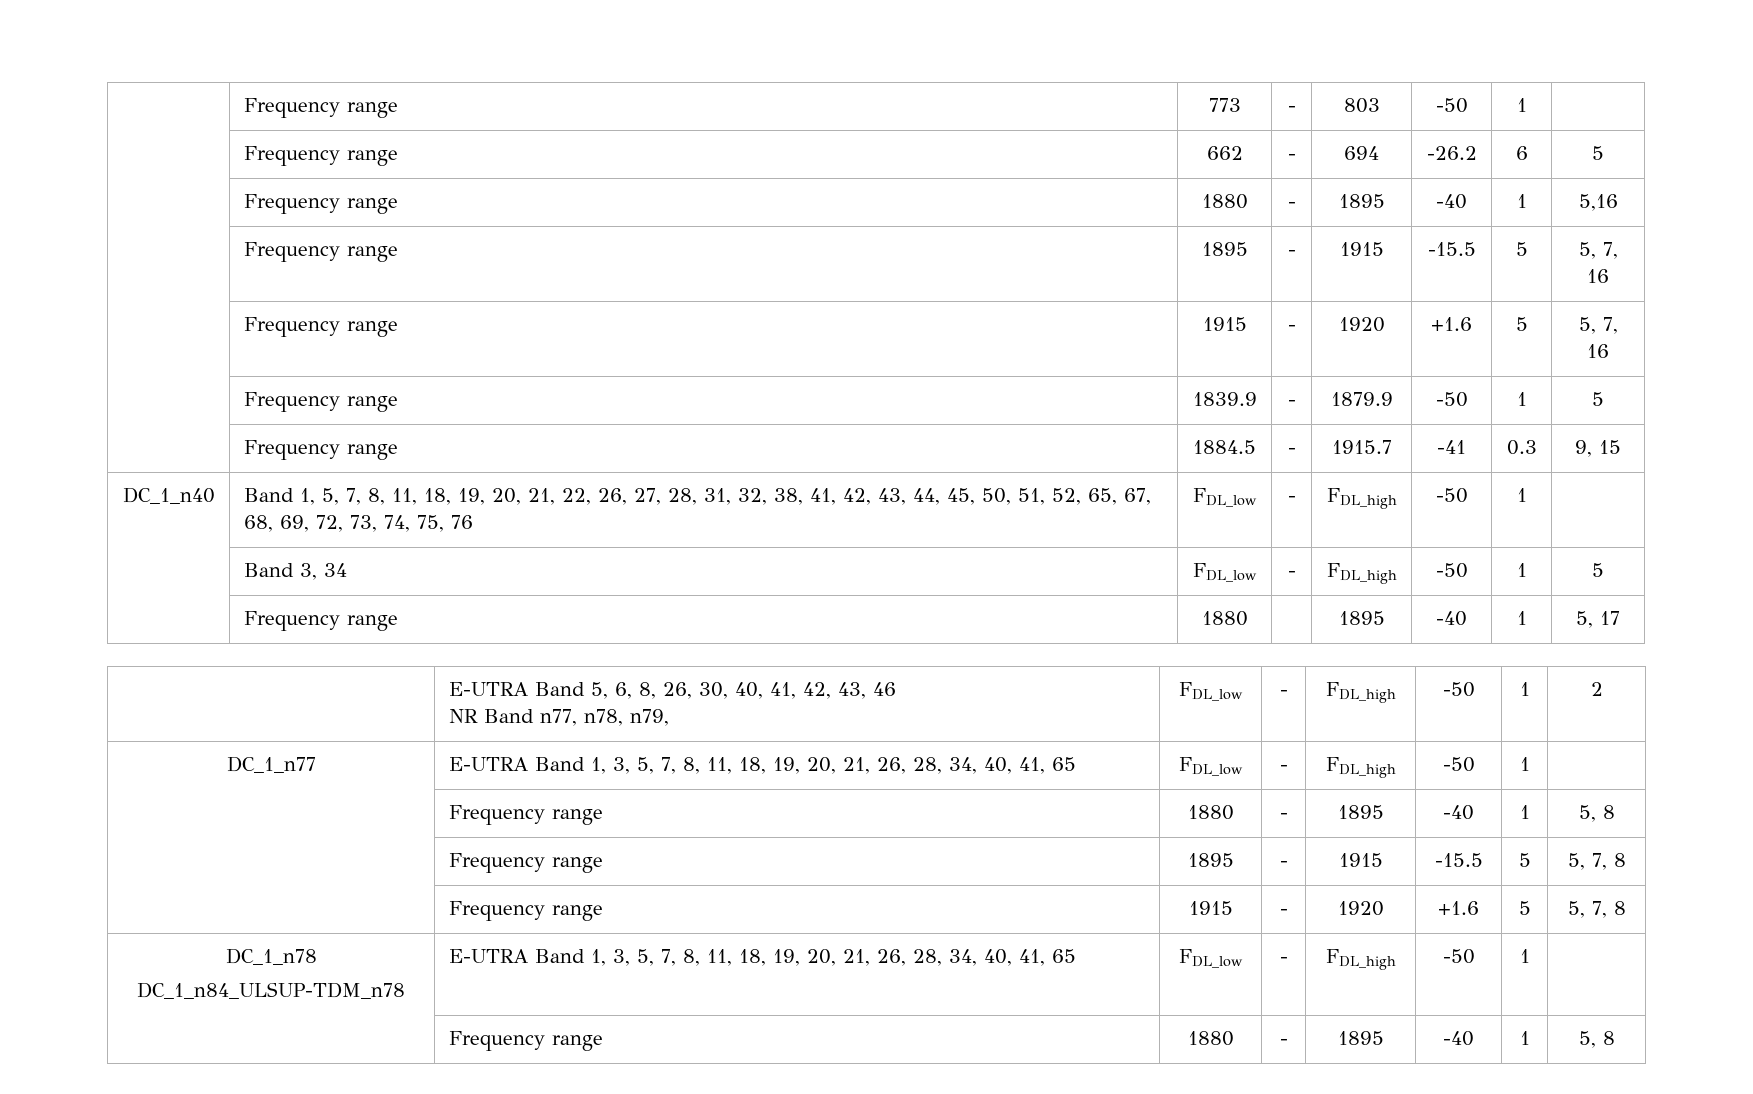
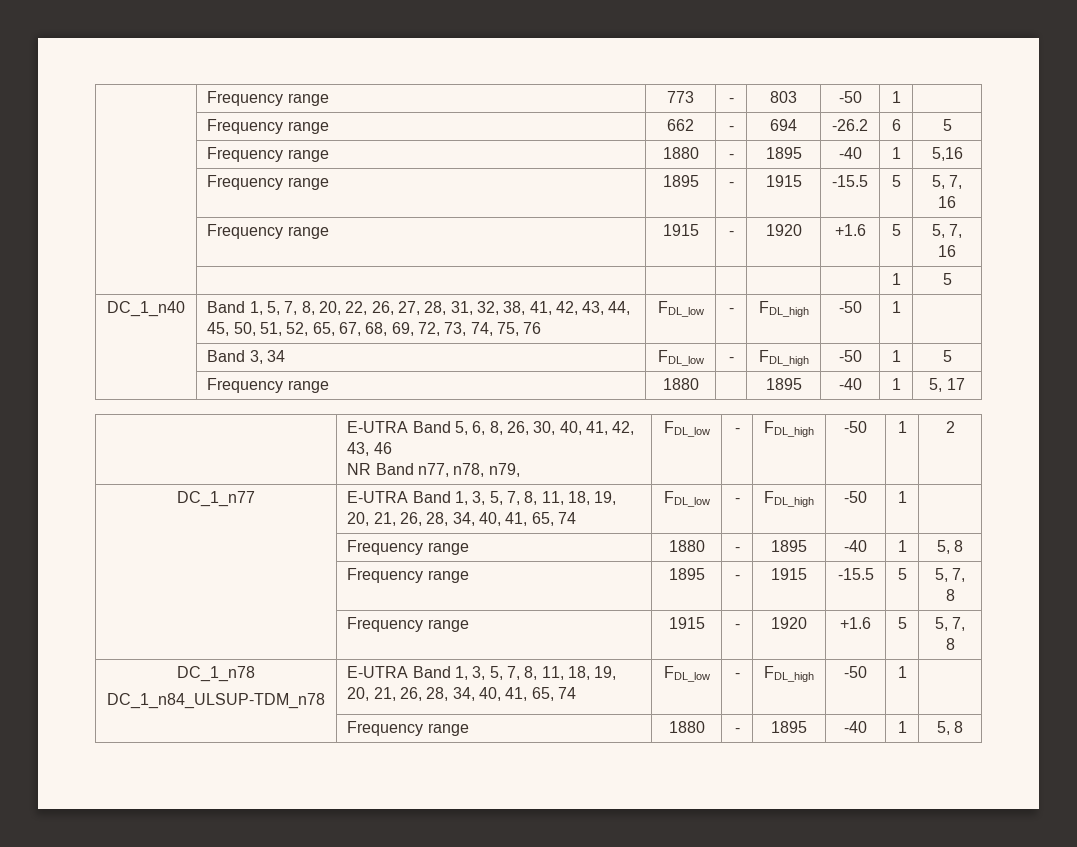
- | Frequency range | 1839.9 | - | 1879.9 | -50 | 1 | 5
- | Frequency range | 1884.5 | - | 1915.7 | -41 | 0.3 | 9, 15
+ | | | | | | 1 | 5
- DC_1_n40 | Band 1, 5, 7, 8, 11, 18, 19, 20, 21, 22, 26, 27, 28, 31, 32, 38, 41, 42, 43, 44, 45, 50, 51, 52, 65, 67, 68, 69, 72, 73, 74, 75, 76 | FDL_low | - | FDL_high | -50 | 1 |
+ DC_1_n40 | Band 1, 5, 7, 8, 20, 22, 26, 27, 28, 31, 32, 38, 41, 42, 43, 44, 45, 50, 51, 52, 65, 67, 68, 69, 72, 73, 74, 75, 76 | FDL_low | - | FDL_high | -50 | 1 |
- DC_1_n77 | E-UTRA Band 1, 3, 5, 7, 8, 11, 18, 19, 20, 21, 26, 28, 34, 40, 41, 65 | FDL_low | - | FDL_high | -50 | 1 |
+ DC_1_n77 | E-UTRA Band 1, 3, 5, 7, 8, 11, 18, 19, 20, 21, 26, 28, 34, 40, 41, 65, 74 | FDL_low | - | FDL_high | -50 | 1 |
  DC_1_n78
- DC_1_n84_ULSUP-TDM_n78 | E-UTRA Band 1, 3, 5, 7, 8, 11, 18, 19, 20, 21, 26, 28, 34, 40, 41, 65 | FDL_low | - | FDL_high | -50 | 1 |
+ DC_1_n84_ULSUP-TDM_n78 | E-UTRA Band 1, 3, 5, 7, 8, 11, 18, 19, 20, 21, 26, 28, 34, 40, 41, 65, 74 | FDL_low | - | FDL_high | -50 | 1 |

